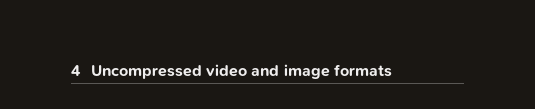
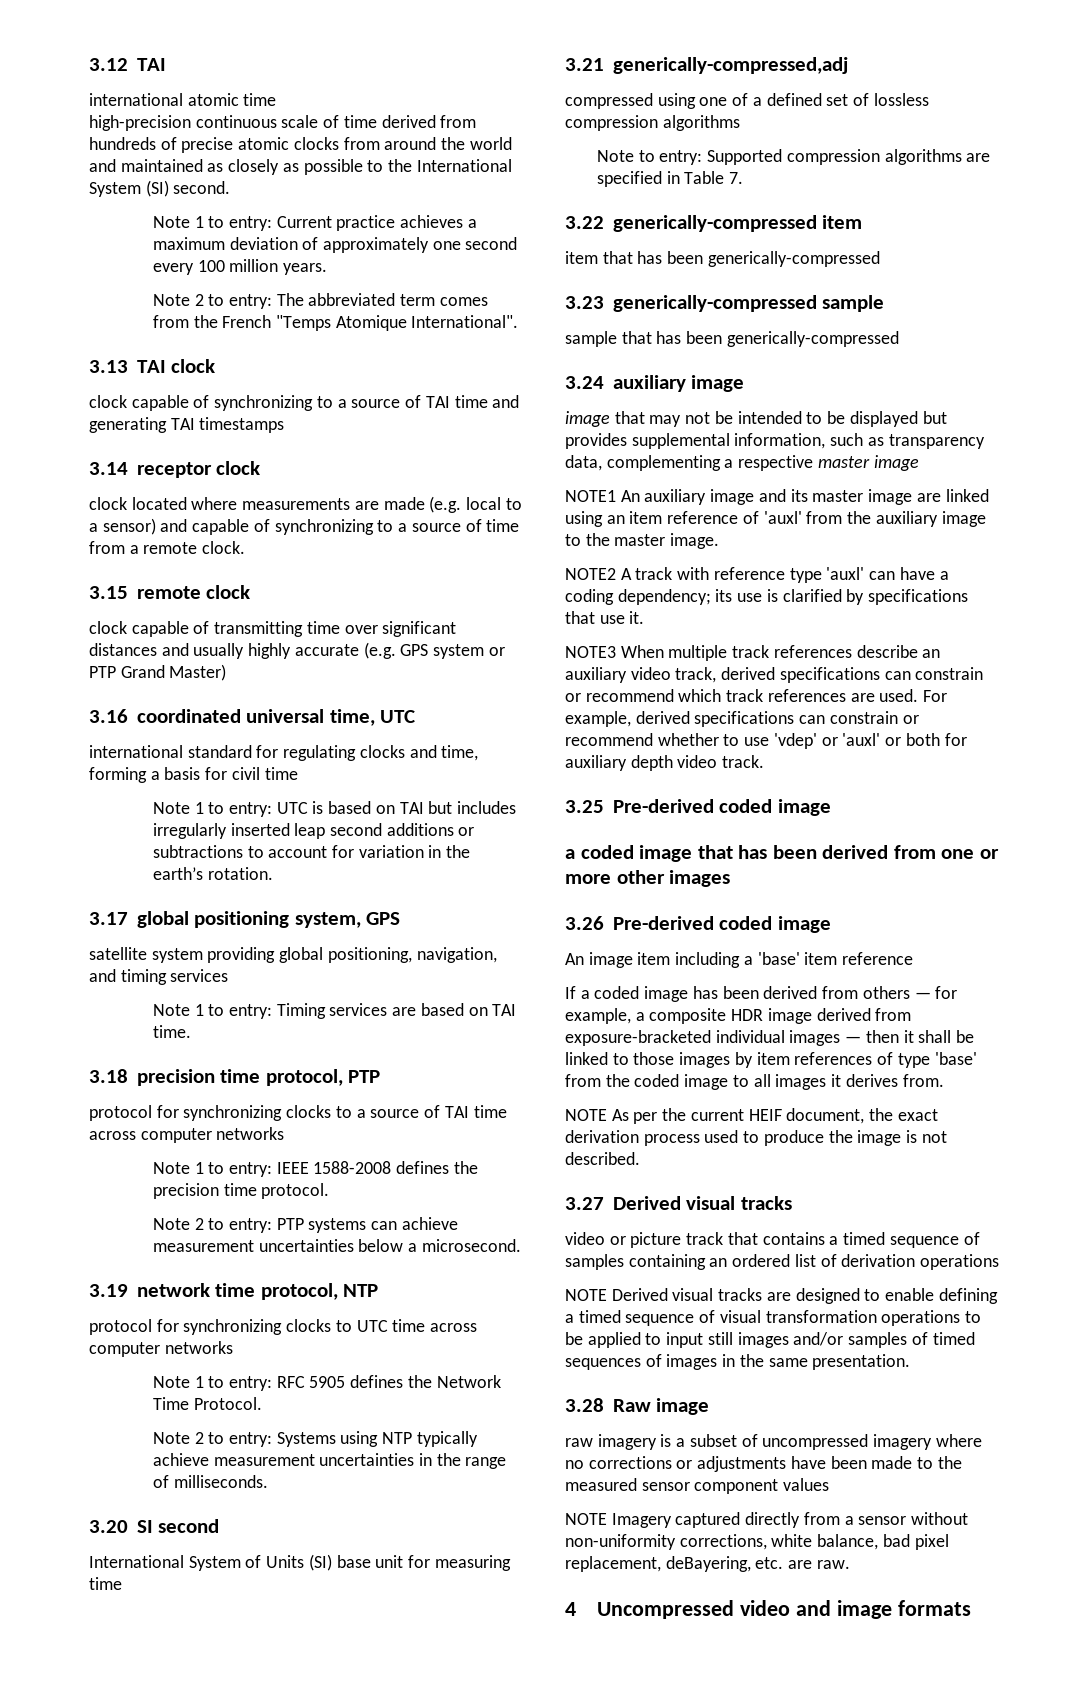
+ 3.12 TAI
+ international atomic time
+ high-precision continuous scale of time derived from hundreds of precise atomic clocks from around the world and maintained as closely as possible to the International System (SI) second.
+ Note 1 to entry: Current practice achieves a maximum deviation of approximately one second every 100 million years.
+ Note 2 to entry: The abbreviated term comes from the French "Temps Atomique International".
+ 3.13 TAI clock
+ clock capable of synchronizing to a source of TAI time and generating TAI timestamps
+ 3.14 receptor clock
+ clock located where measurements are made (e.g. local to a sensor) and capable of synchronizing to a source of time from a remote clock.
+ 3.15 remote clock
+ clock capable of transmitting time over significant distances and usually highly accurate (e.g. GPS system or PTP Grand Master)
+ 3.16 coordinated universal time, UTC
+ international standard for regulating clocks and time, forming a basis for civil time
+ Note 1 to entry: UTC is based on TAI but includes irregularly inserted leap second additions or subtractions to account for variation in the earth’s rotation.
+ 3.17 global positioning system, GPS
+ satellite system providing global positioning, navigation, and timing services
+ Note 1 to entry: Timing services are based on TAI time.
+ 3.18 precision time protocol, PTP
+ protocol for synchronizing clocks to a source of TAI time across computer networks
+ Note 1 to entry: IEEE 1588-2008 defines the precision time protocol.
+ Note 2 to entry: PTP systems can achieve measurement uncertainties below a microsecond.
+ 3.19 network time protocol, NTP
+ protocol for synchronizing clocks to UTC time across computer networks
+ Note 1 to entry: RFC 5905 defines the Network Time Protocol.
+ Note 2 to entry: Systems using NTP typically achieve measurement uncertainties in the range of milliseconds.
+ 3.20 SI second
+ International System of Units (SI) base unit for measuring time
+ 3.21 generically-compressed,adj
+ compressed using one of a defined set of lossless compression algorithms
+ Note to entry: Supported compression algorithms are specified in Table 7.
+ 3.22 generically-compressed item
+ item that has been generically-compressed
+ 3.23 generically-compressed sample
+ sample that has been generically-compressed
+ 3.24 auxiliary image
+ image that may not be intended to be displayed but provides supplemental information, such as transparency data, complementing a respective master image
+ NOTE1 An auxiliary image and its master image are linked using an item reference of 'auxl' from the auxiliary image to the master image.
+ NOTE2 A track with reference type 'auxl' can have a coding dependency; its use is clarified by specifications that use it.
+ NOTE3 When multiple track references describe an auxiliary video track, derived specifications can constrain or recommend which track references are used. For example, derived specifications can constrain or recommend whether to use 'vdep' or 'auxl' or both for auxiliary depth video track.
+ 3.25 Pre-derived coded image
+ a coded image that has been derived from one or more other images
+ 3.26 Pre-derived coded image
+ An image item including a 'base' item reference
+ If a coded image has been derived from others — for example, a composite HDR image derived from exposure-bracketed individual images — then it shall be linked to those images by item references of type 'base' from the coded image to all images it derives from.
+ NOTE As per the current HEIF document, the exact derivation process used to produce the image is not described.
+ 3.27 Derived visual tracks
+ video or picture track that contains a timed sequence of samples containing an ordered list of derivation operations
+ NOTE Derived visual tracks are designed to enable defining a timed sequence of visual transformation operations to be applied to input still images and/or samples of timed sequences of images in the same presentation.
+ 3.28 Raw image
+ raw imagery is a subset of uncompressed imagery where no corrections or adjustments have been made to the measured sensor component values
+ NOTE Imagery captured directly from a sensor without non-uniformity corrections, white balance, bad pixel replacement, deBayering, etc. are raw.

